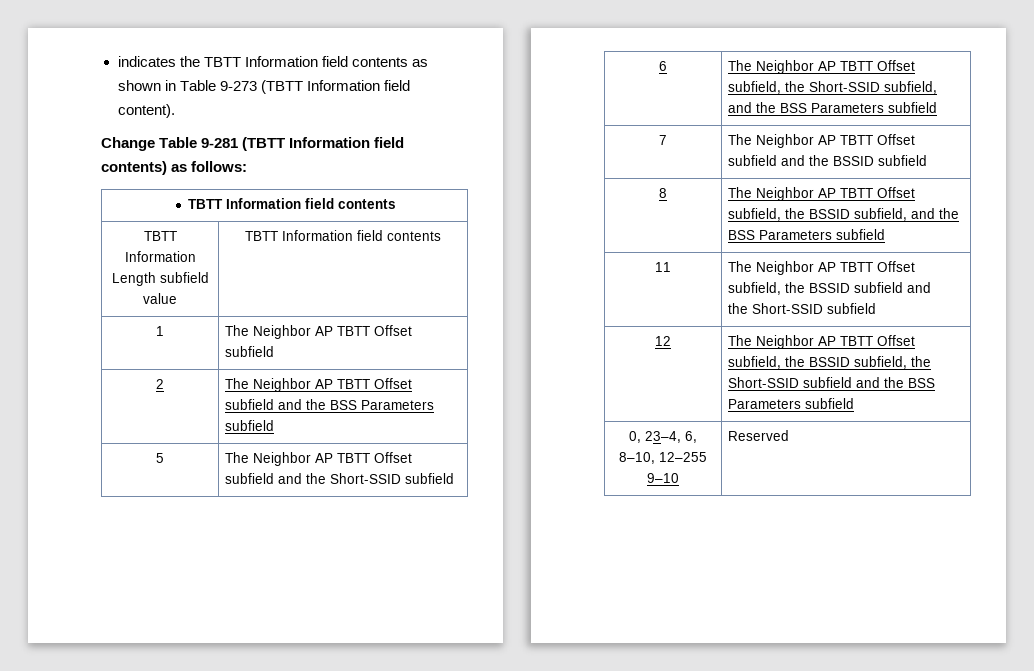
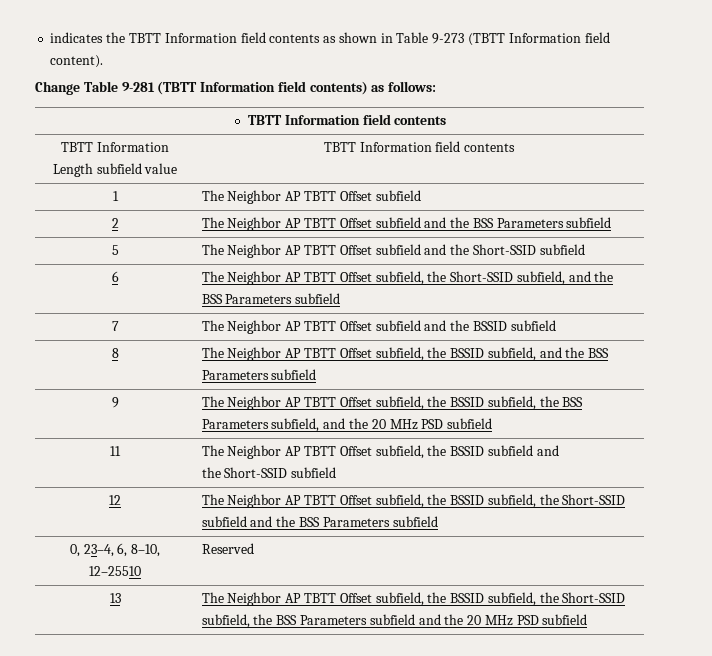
+ 9 | The Neighbor AP TBTT Offset subfield, the BSSID subfield, the BSS Parameters subfield, and the 20 MHz PSD subfield
- 0, 23–4, 6, 8–10, 12–255 9–10 | Reserved
+ 0, 23–4, 6, 8–10, 12–25510 | Reserved
+ 13 | The Neighbor AP TBTT Offset subfield, the BSSID subfield, the Short-SSID subfield, the BSS Parameters subfield and the 20 MHz PSD subfield

